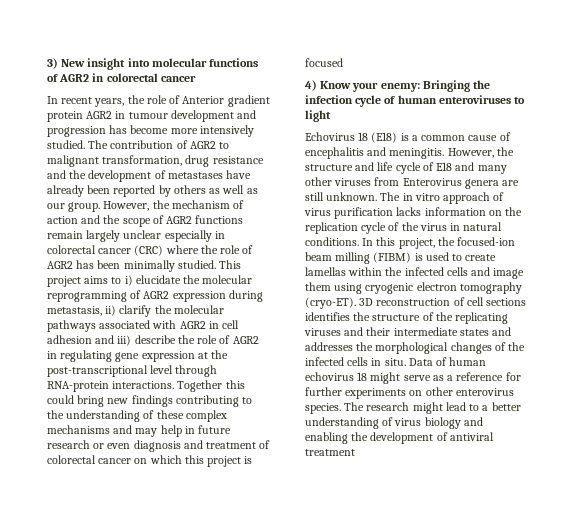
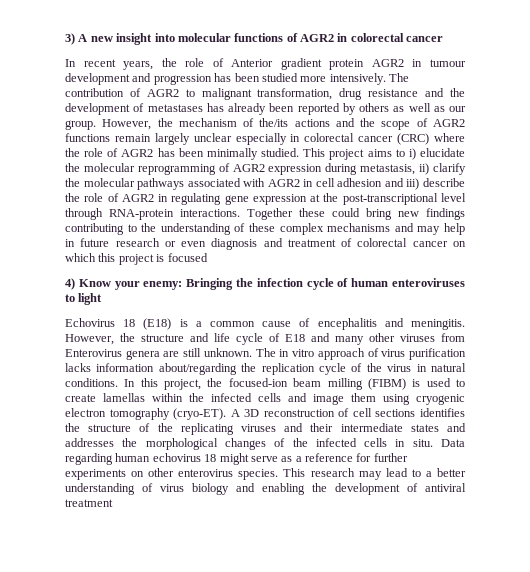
- 3) New insight into molecular functions of AGR2 in colorectal cancer
+ 3) A new insight into molecular functions of AGR2 in colorectal cancer
- In recent years, the role of Anterior gradient protein AGR2 in tumour development and progression has become more intensively studied.
+ In recent years, the role of Anterior gradient protein AGR2 in tumour development and progression has been studied more intensively.
- The contribution of AGR2 to malignant transformation, drug resistance and the development of metastases have already been reported by others as well as our group.
+ The contribution of AGR2 to malignant transformation, drug resistance and the development of metastases has already been reported by others as well as our group.
- However, the mechanism of action and the scope of AGR2 functions remain largely unclear especially in colorectal cancer (CRC) where the role of AGR2 has been minimally studied.
+ However, the mechanism of the/its actions and the scope of AGR2 functions remain largely unclear especially in colorectal cancer (CRC) where the role of AGR2 has been minimally studied.
- Together this could bring new findings contributing to the understanding of these complex mechanisms and may help in future research or even diagnosis and treatment of colorectal cancer on which this project is focused
+ Together these could bring new findings contributing to the understanding of these complex mechanisms and may help in future research or even diagnosis and treatment of colorectal cancer on which this project is focused
- The in vitro approach of virus purification lacks information on the replication cycle of the virus in natural conditions.
+ The in vitro approach of virus purification lacks information about/regarding the replication cycle of the virus in natural conditions.
- 3D reconstruction of cell sections identifies the structure of the replicating viruses and their intermediate states and addresses the morphological changes of the infected cells in situ.
+ A 3D reconstruction of cell sections identifies the structure of the replicating viruses and their intermediate states and addresses the morphological changes of the infected cells in situ.
- Data of human echovirus 18 might serve as a reference for further experiments on other enterovirus species.
+ Data regarding human echovirus 18 might serve as a reference for further experiments on other enterovirus species.
- The research might lead to a better understanding of virus biology and enabling the development of antiviral treatment
+ This research may lead to a better understanding of virus biology and enabling the development of antiviral treatment

